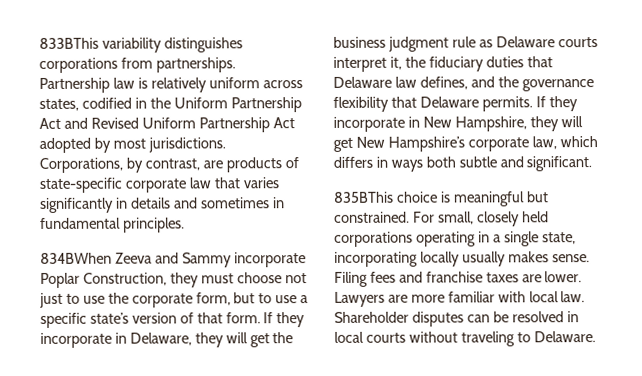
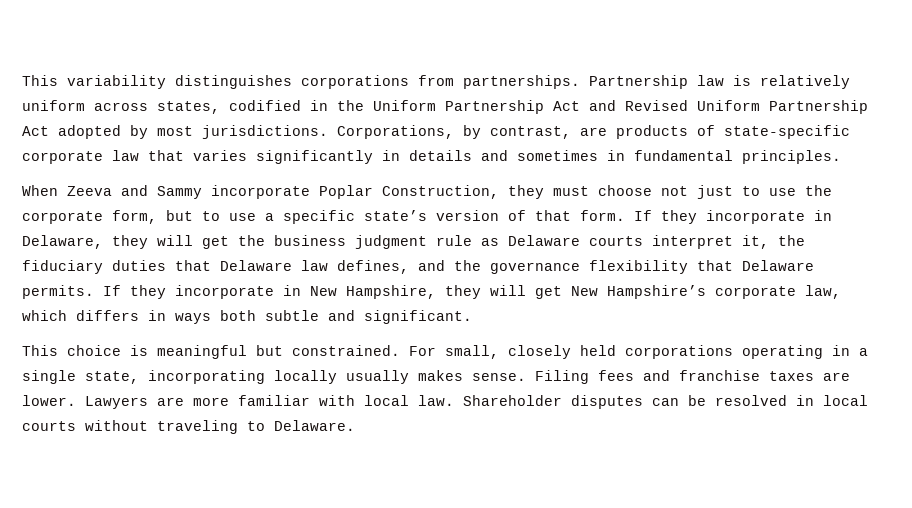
- 833BThis variability distinguishes corporations from partnerships.
+ This variability distinguishes corporations from partnerships.
- 834BWhen Zeeva and Sammy incorporate Poplar Construction, they must choose not just to use the corporate form, but to use a specific state’s version of that form.
+ When Zeeva and Sammy incorporate Poplar Construction, they must choose not just to use the corporate form, but to use a specific state’s version of that form.
- 835BThis choice is meaningful but constrained.
+ This choice is meaningful but constrained.

